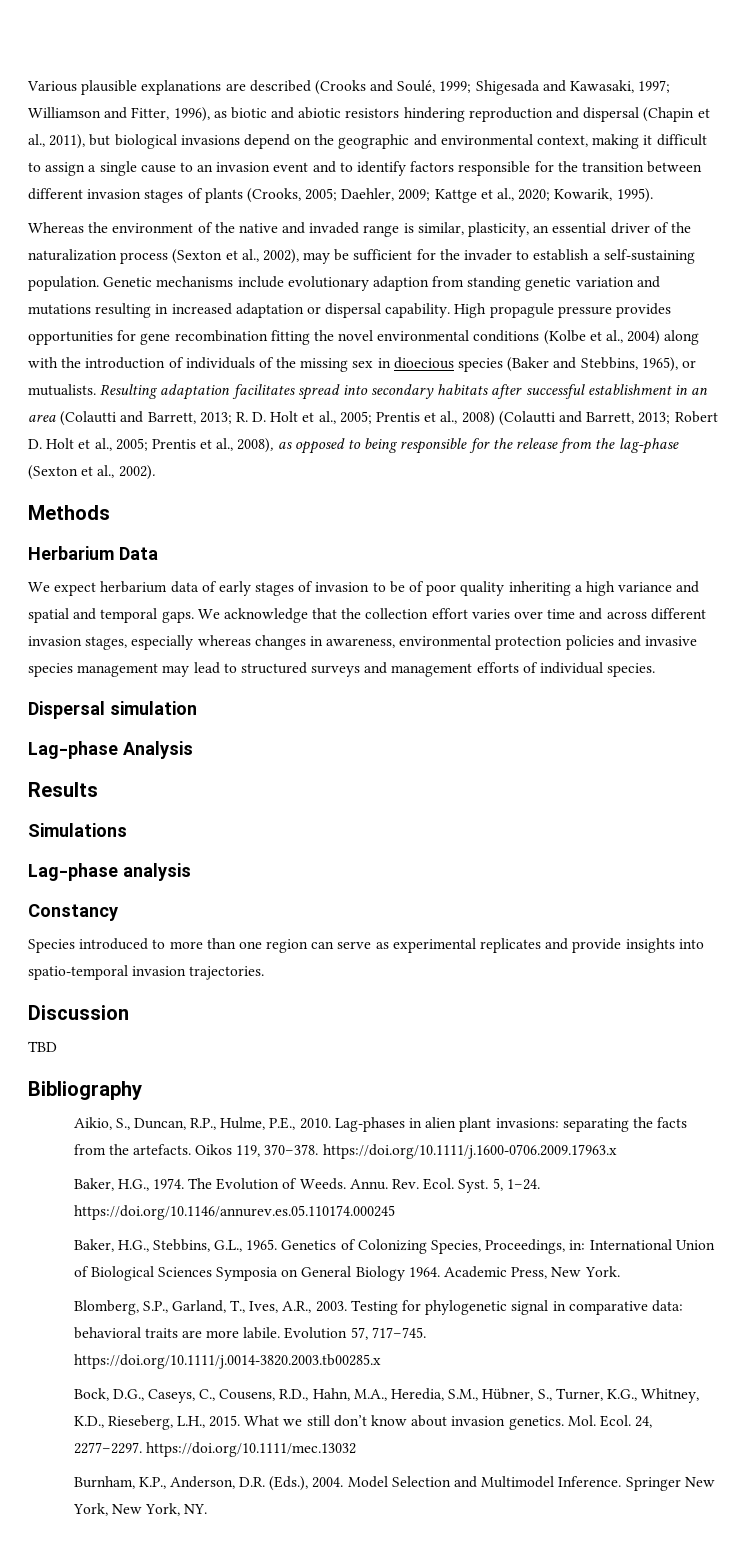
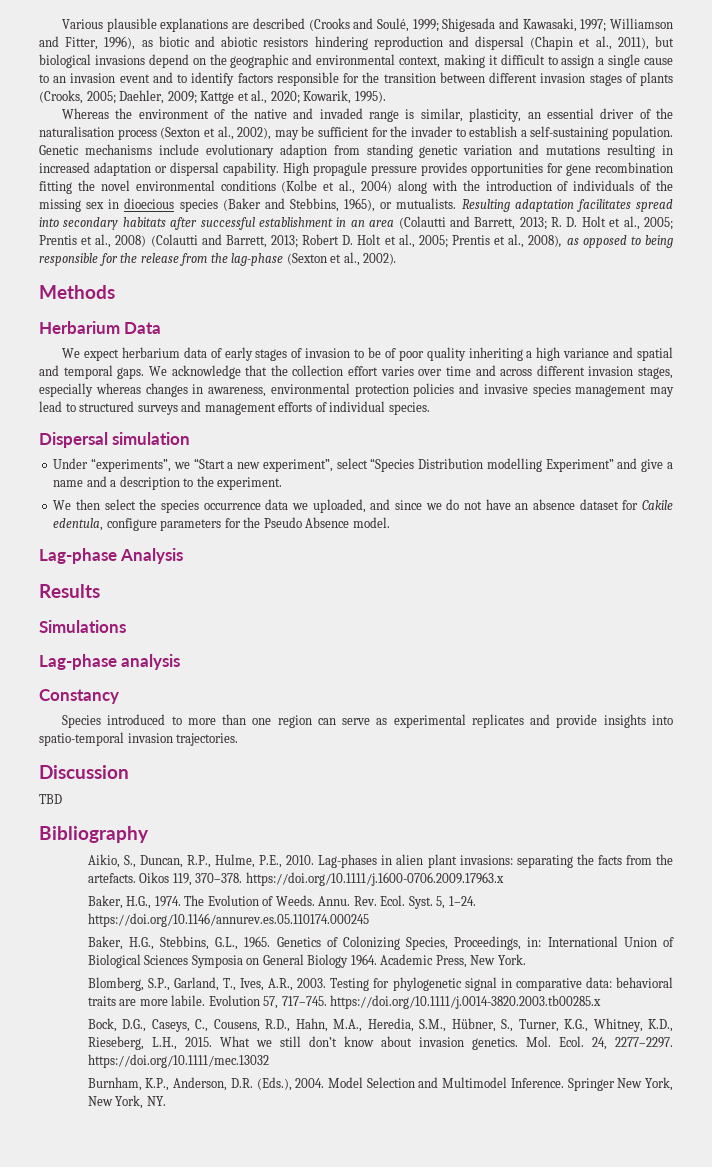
- Whereas the environment of the native and invaded range is similar, plasticity, an essential driver of the naturalization process (Sexton et al., 2002), may be sufficient for the invader to establish a self-sustaining population.
+ Whereas the environment of the native and invaded range is similar, plasticity, an essential driver of the naturalisation process (Sexton et al., 2002), may be sufficient for the invader to establish a self-sustaining population.
+ Under “experiments”, we “Start a new experiment”, select “Species Distribution modelling Experiment” and give a name and a description to the experiment.
+ We then select the species occurrence data we uploaded, and since we do not have an absence dataset for Cakile edentula, configure parameters for the Pseudo Absence model.

